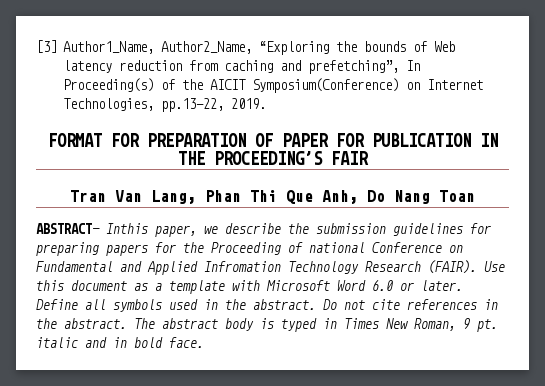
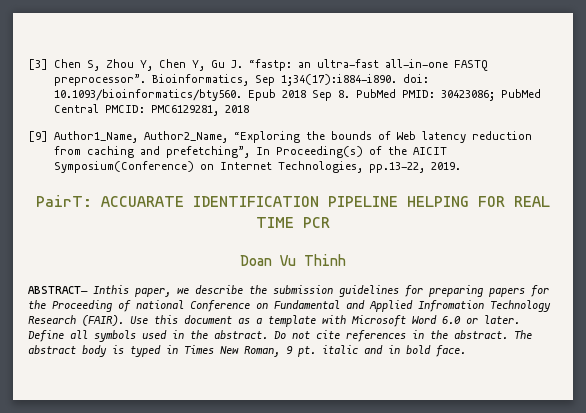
- [3] Author1_Name, Author2_Name, “Exploring the bounds of Web latency reduction from caching and prefetching”, In Proceeding(s) of the AICIT Symposium(Conference) on Internet Technologies, pp.13-22, 2019.
+ [3] Chen S, Zhou Y, Chen Y, Gu J. “fastp: an ultra-fast all-in-one FASTQ preprocessor”. Bioinformatics, Sep 1;34(17):i884-i890. doi: 10.1093/bioinformatics/bty560. Epub 2018 Sep 8. PubMed PMID: 30423086; PubMed Central PMCID: PMC6129281, 2018
+ [9] Author1_Name, Author2_Name, “Exploring the bounds of Web latency reduction from caching and prefetching”, In Proceeding(s) of the AICIT Symposium(Conference) on Internet Technologies, pp.13-22, 2019.
- FORMAT FOR PREPARATION OF PAPER FOR PUBLICATION IN THE PROCEEDING’S FAIR
- Tran Van Lang, Phan Thi Que Anh, Do Nang Toan
+ PairT: ACCUARATE IDENTIFICATION PIPELINE HELPING FOR REAL TIME PCR
+ Doan Vu Thinh

